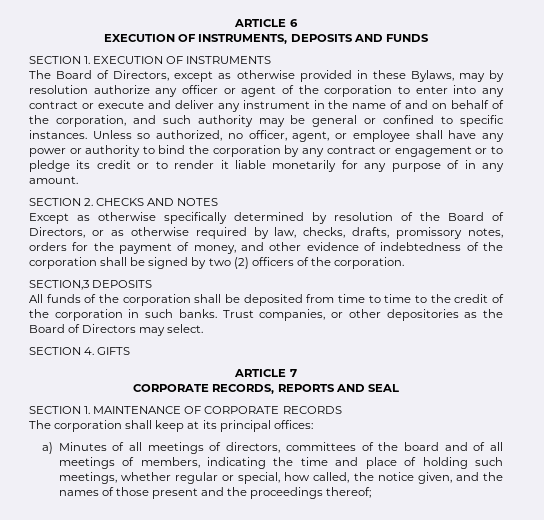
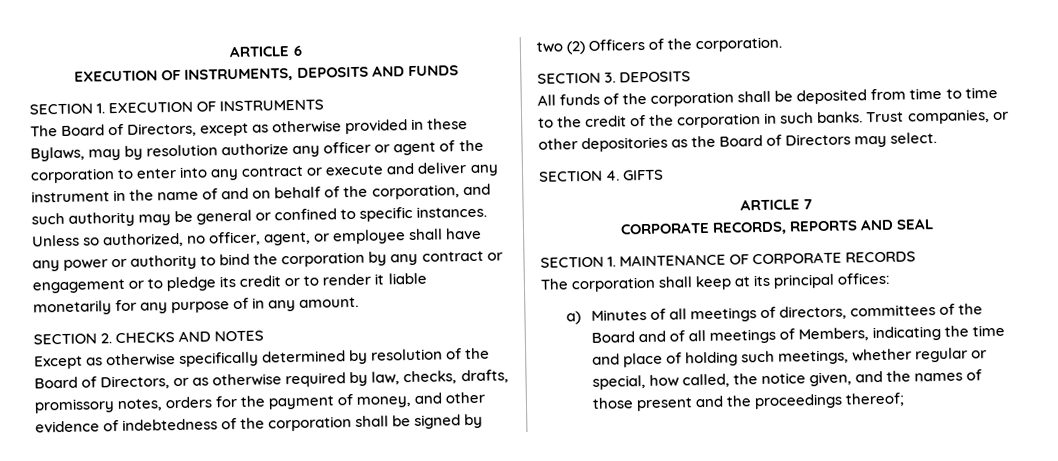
- Except as otherwise specifically determined by resolution of the Board of Directors, or as otherwise required by law, checks, drafts, promissory notes, orders for the payment of money, and other evidence of indebtedness of the corporation shall be signed by two (2) officers of the corporation.
+ Except as otherwise specifically determined by resolution of the Board of Directors, or as otherwise required by law, checks, drafts, promissory notes, orders for the payment of money, and other evidence of indebtedness of the corporation shall be signed by two (2) Officers of the corporation.
- SECTION,3 DEPOSITS
+ SECTION 3. DEPOSITS
- a) Minutes of all meetings of directors, committees of the board and of all meetings of members, indicating the time and place of holding such meetings, whether regular or special, how called, the notice given, and the names of those present and the proceedings thereof;
+ a) Minutes of all meetings of directors, committees of the Board and of all meetings of Members, indicating the time and place of holding such meetings, whether regular or special, how called, the notice given, and the names of those present and the proceedings thereof;

